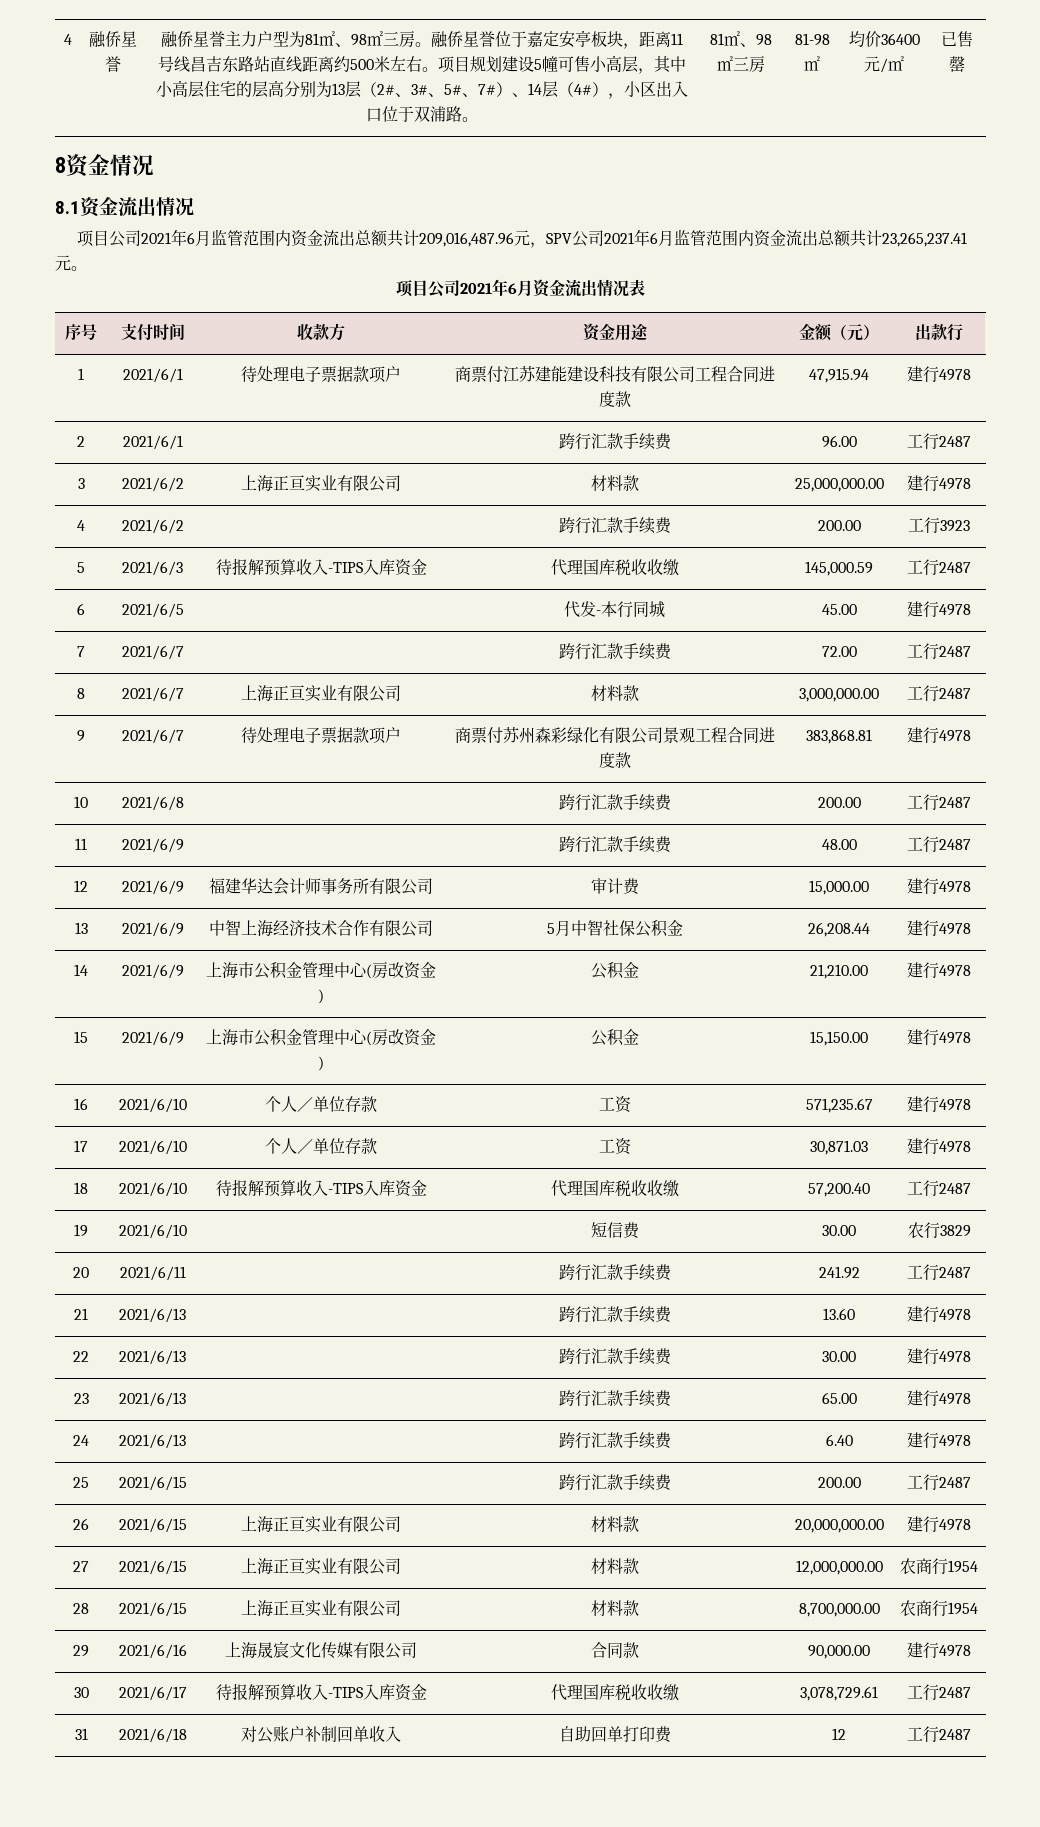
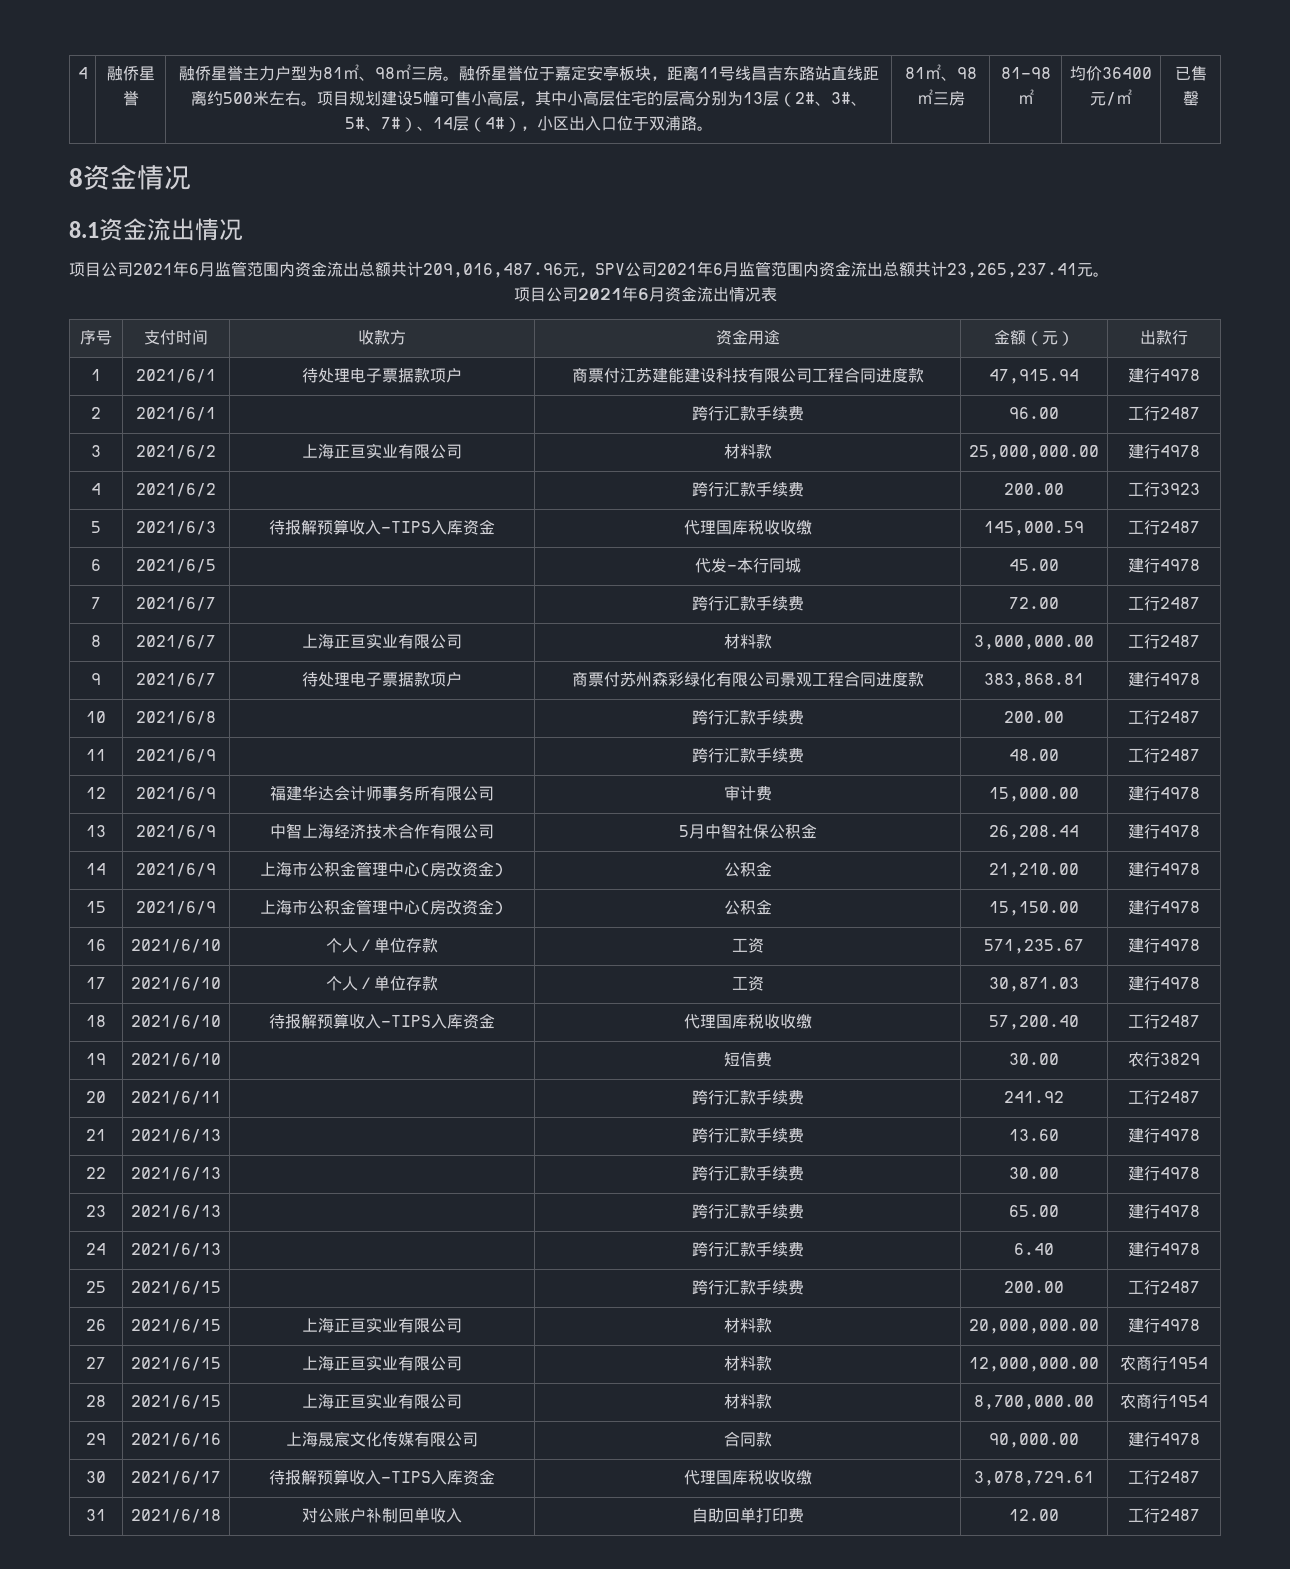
- 31 | 2021/6/18 | 对公账户补制回单收入 | 自助回单打印费 | 12 | 工行2487
+ 31 | 2021/6/18 | 对公账户补制回单收入 | 自助回单打印费 | 12.00 | 工行2487

